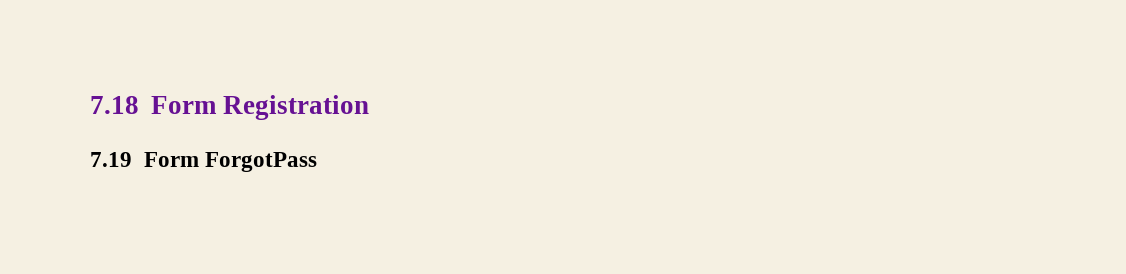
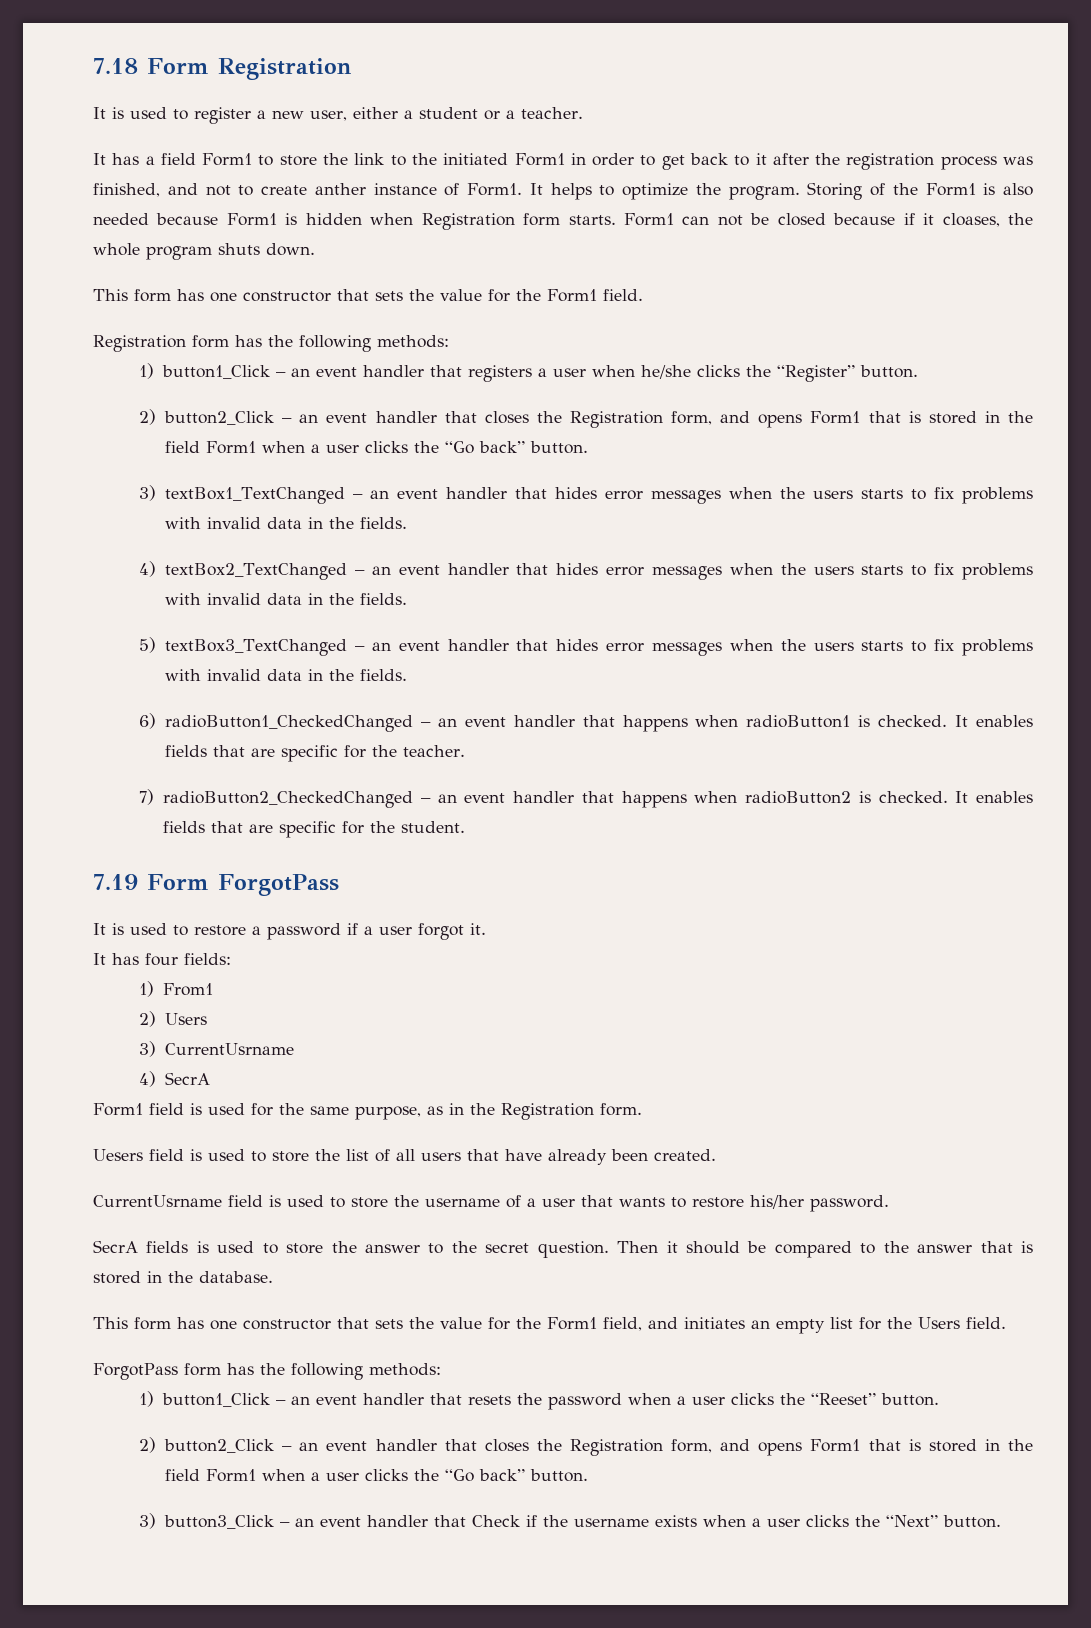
+ It is used to register a new user, either a student or a teacher.
+ It has a field Form1 to store the link to the initiated Form1 in order to get back to it after the registration process was finished, and not to create anther instance of Form1. It helps to optimize the program. Storing of the Form1 is also needed because Form1 is hidden when Registration form starts. Form1 can not be closed because if it cloases, the whole program shuts down.
+ This form has one constructor that sets the value for the Form1 field.
+ Registration form has the following methods:
+ 1) button1_Click – an event handler that registers a user when he/she clicks the “Register” button.
+ 2) button2_Click – an event handler that closes the Registration form, and opens Form1 that is stored in the field Form1 when a user clicks the “Go back” button.
+ 3) textBox1_TextChanged – an event handler that hides error messages when the users starts to fix problems with invalid data in the fields.
+ 4) textBox2_TextChanged – an event handler that hides error messages when the users starts to fix problems with invalid data in the fields.
+ 5) textBox3_TextChanged – an event handler that hides error messages when the users starts to fix problems with invalid data in the fields.
+ 6) radioButton1_CheckedChanged – an event handler that happens when radioButton1 is checked. It enables fields that are specific for the teacher.
+ 7) radioButton2_CheckedChanged – an event handler that happens when radioButton2 is checked. It enables fields that are specific for the student.
  7.19 Form ForgotPass
+ It is used to restore a password if a user forgot it.
+ It has four fields:
+ 1) From1
+ 2) Users
+ 3) CurrentUsrname
+ 4) SecrA
+ Form1 field is used for the same purpose, as in the Registration form.
+ Uesers field is used to store the list of all users that have already been created.
+ CurrentUsrname field is used to store the username of a user that wants to restore his/her password.
+ SecrA fields is used to store the answer to the secret question. Then it should be compared to the answer that is stored in the database.
+ This form has one constructor that sets the value for the Form1 field, and initiates an empty list for the Users field.
+ ForgotPass form has the following methods:
+ 1) button1_Click – an event handler that resets the password when a user clicks the “Reeset” button.
+ 2) button2_Click – an event handler that closes the Registration form, and opens Form1 that is stored in the field Form1 when a user clicks the “Go back” button.
+ 3) button3_Click – an event handler that Check if the username exists when a user clicks the “Next” button.

